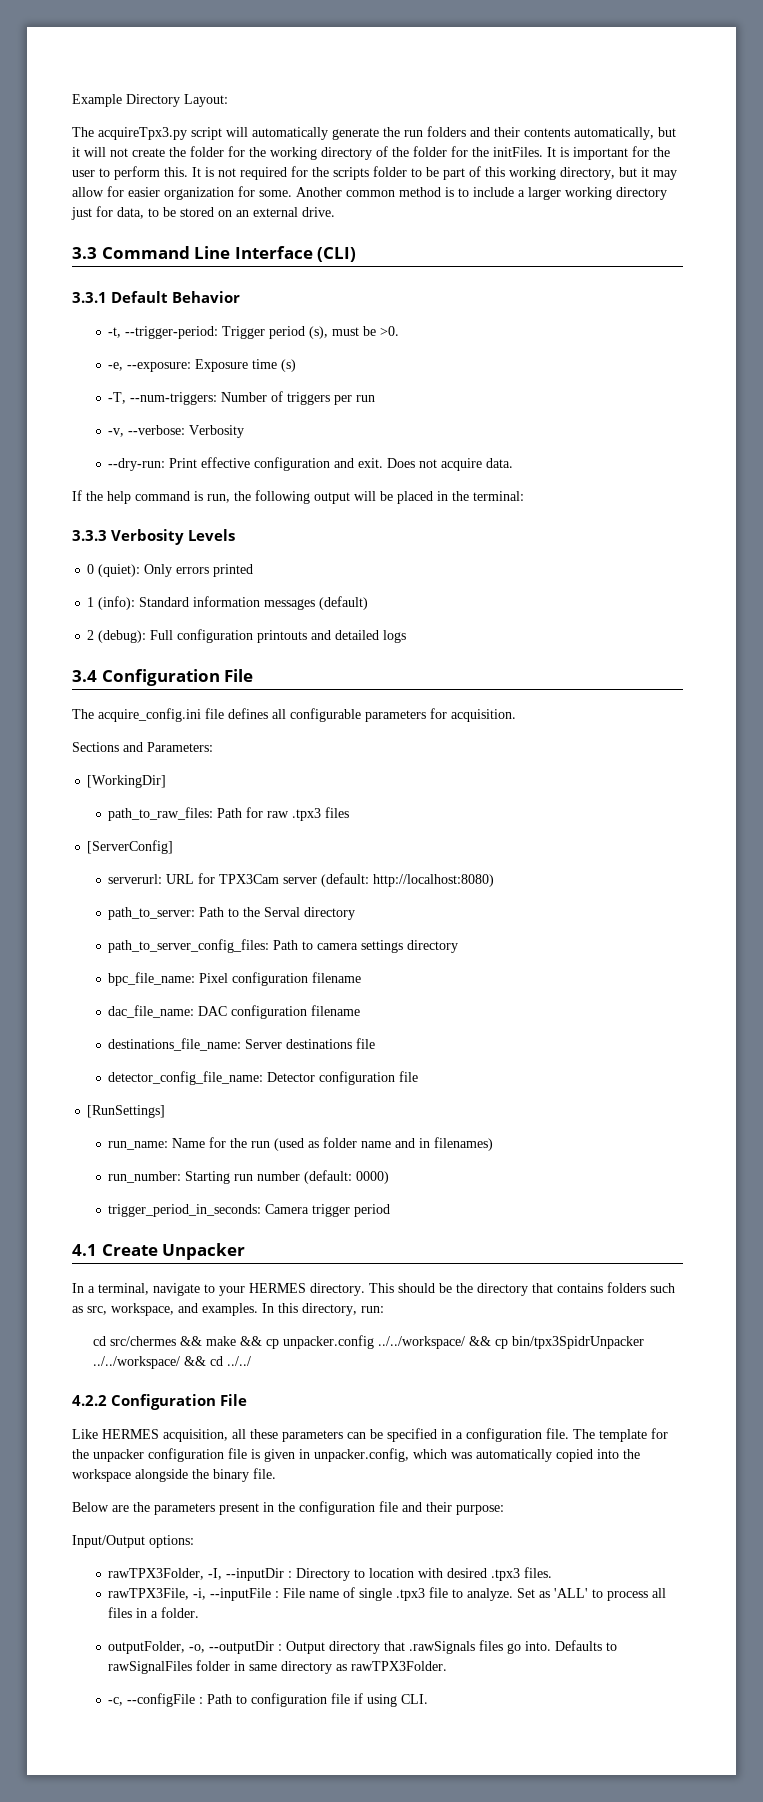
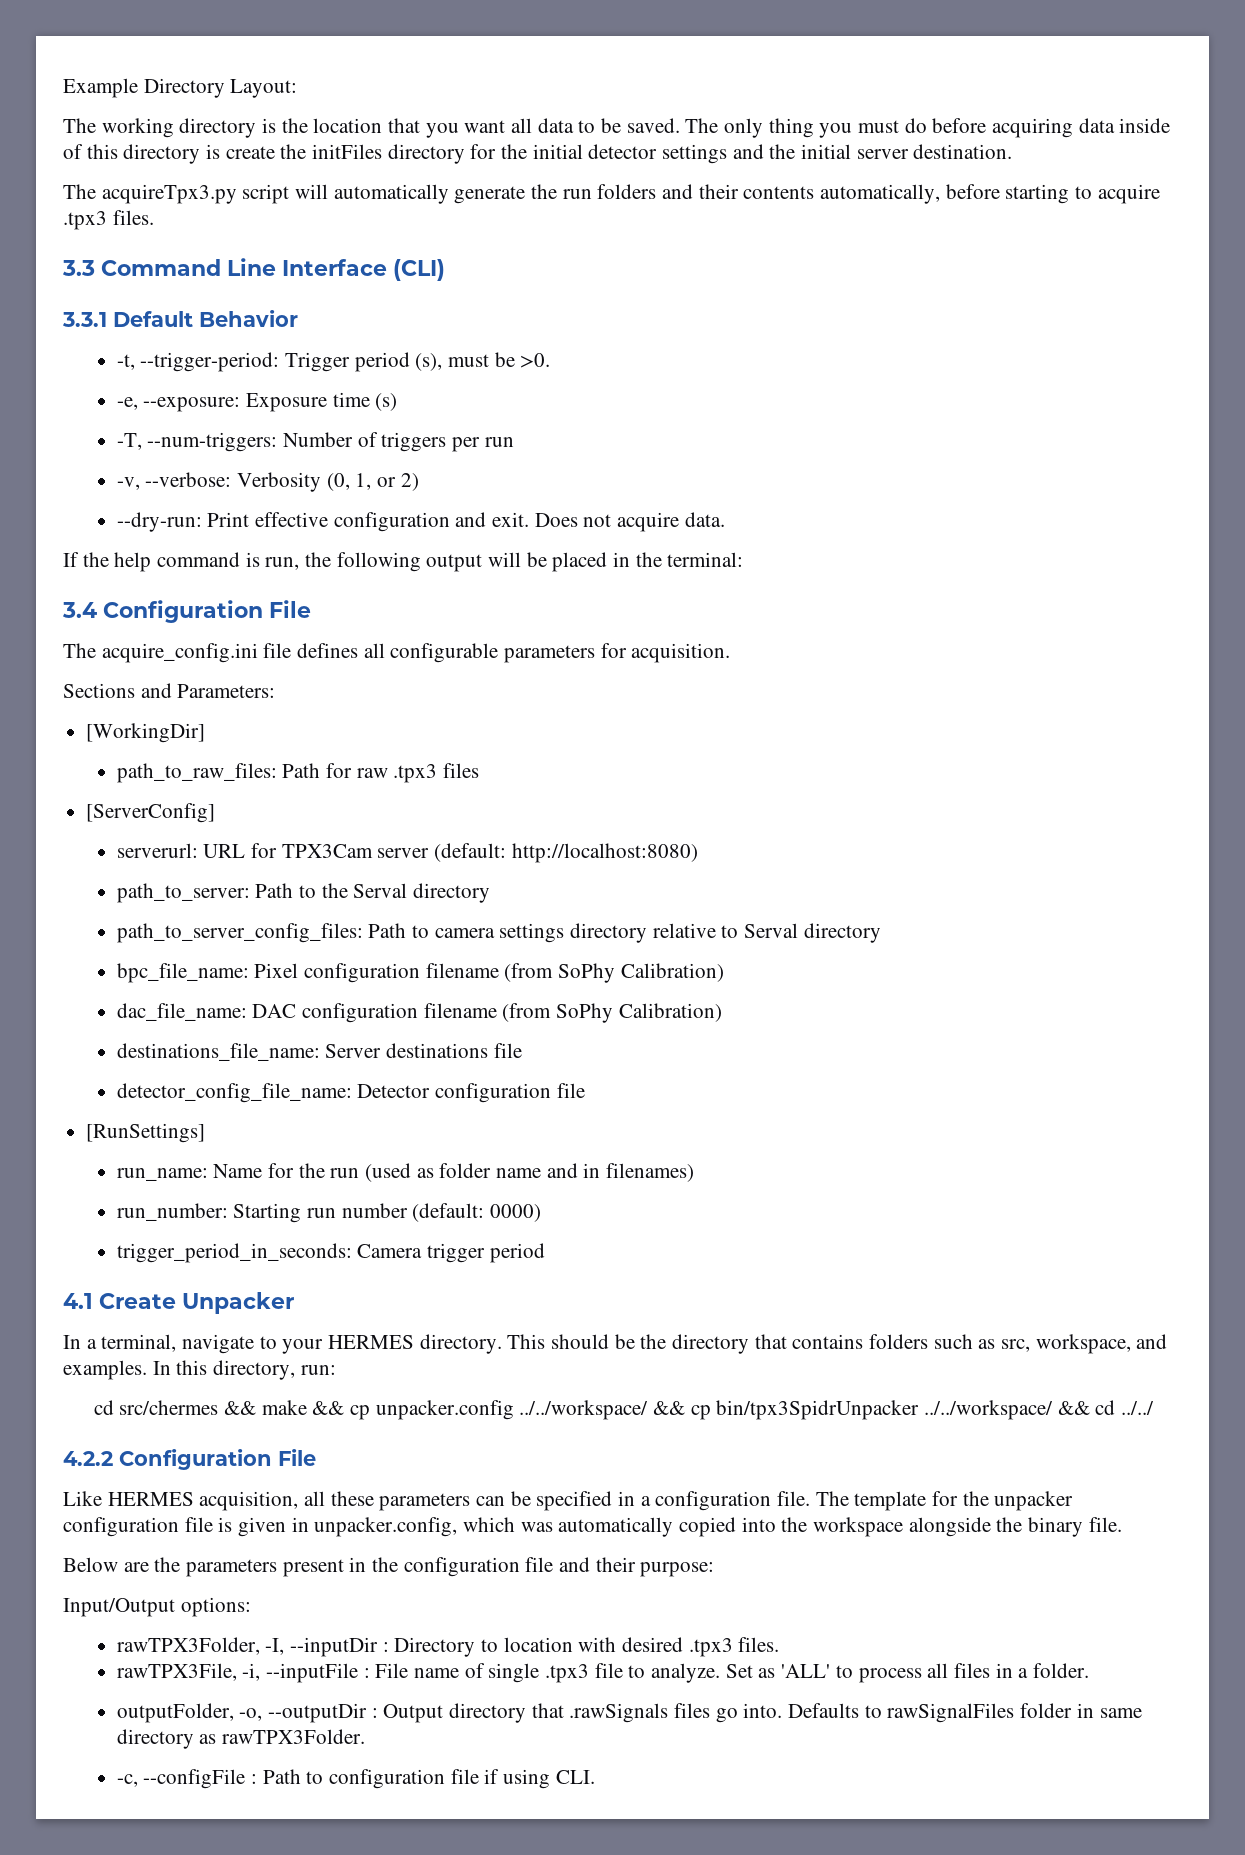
+ The working directory is the location that you want all data to be saved. The only thing you must do before acquiring data inside of this directory is create the initFiles directory for the initial detector settings and the initial server destination.
- The acquireTpx3.py script will automatically generate the run folders and their contents automatically, but it will not create the folder for the working directory of the folder for the initFiles. It is important for the user to perform this. It is not required for the scripts folder to be part of this working directory, but it may allow for easier organization for some. Another common method is to include a larger working directory just for data, to be stored on an external drive.
+ The acquireTpx3.py script will automatically generate the run folders and their contents automatically, before starting to acquire .tpx3 files.
- -v, --verbose: Verbosity
+ -v, --verbose: Verbosity (0, 1, or 2)
- 3.3.3 Verbosity Levels
- 0 (quiet): Only errors printed
- 1 (info): Standard information messages (default)
- 2 (debug): Full configuration printouts and detailed logs
- path_to_server_config_files: Path to camera settings directory
+ path_to_server_config_files: Path to camera settings directory relative to Serval directory
- bpc_file_name: Pixel configuration filename
+ bpc_file_name: Pixel configuration filename (from SoPhy Calibration)
- dac_file_name: DAC configuration filename
+ dac_file_name: DAC configuration filename (from SoPhy Calibration)

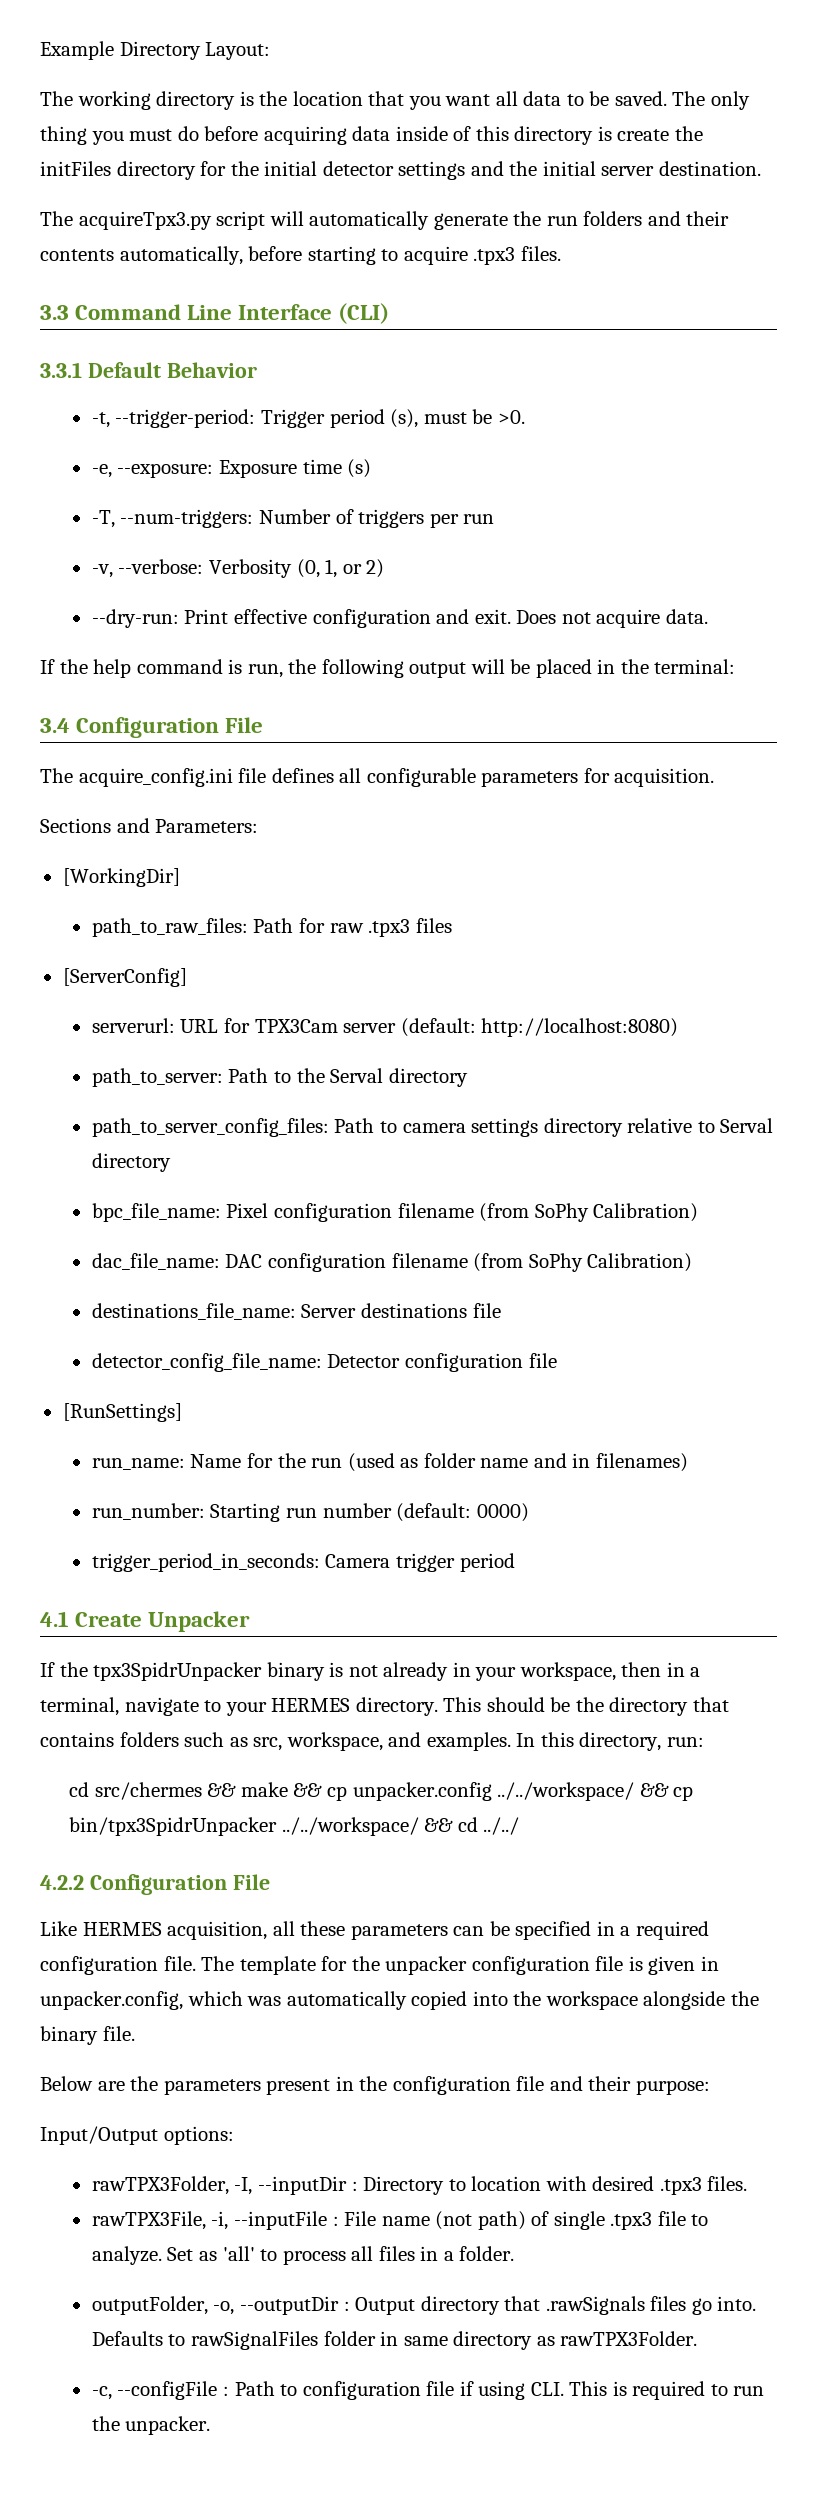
- In a terminal, navigate to your HERMES directory.
+ If the tpx3SpidrUnpacker binary is not already in your workspace, then in a terminal, navigate to your HERMES directory.
- Like HERMES acquisition, all these parameters can be specified in a configuration file.
+ Like HERMES acquisition, all these parameters can be specified in a required configuration file.
- rawTPX3File, -i, --inputFile : File name of single .tpx3 file to analyze.
+ rawTPX3File, -i, --inputFile : File name (not path) of single .tpx3 file to analyze.
- Set as 'ALL' to process all files in a folder.
+ Set as 'all' to process all files in a folder.
- -c, --configFile : Path to configuration file if using CLI.
+ -c, --configFile : Path to configuration file if using CLI. This is required to run the unpacker.

